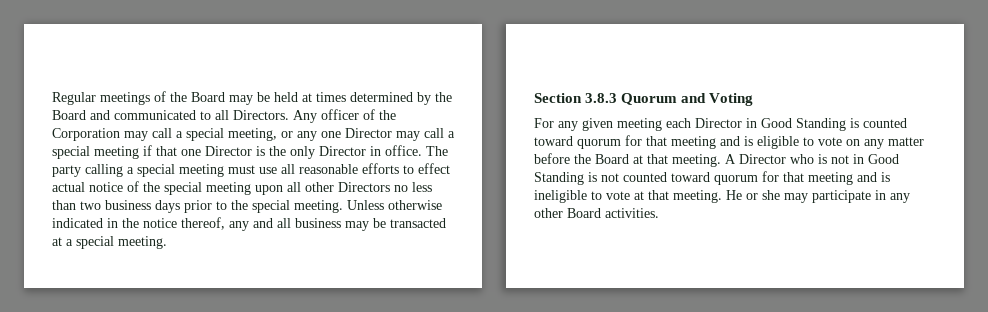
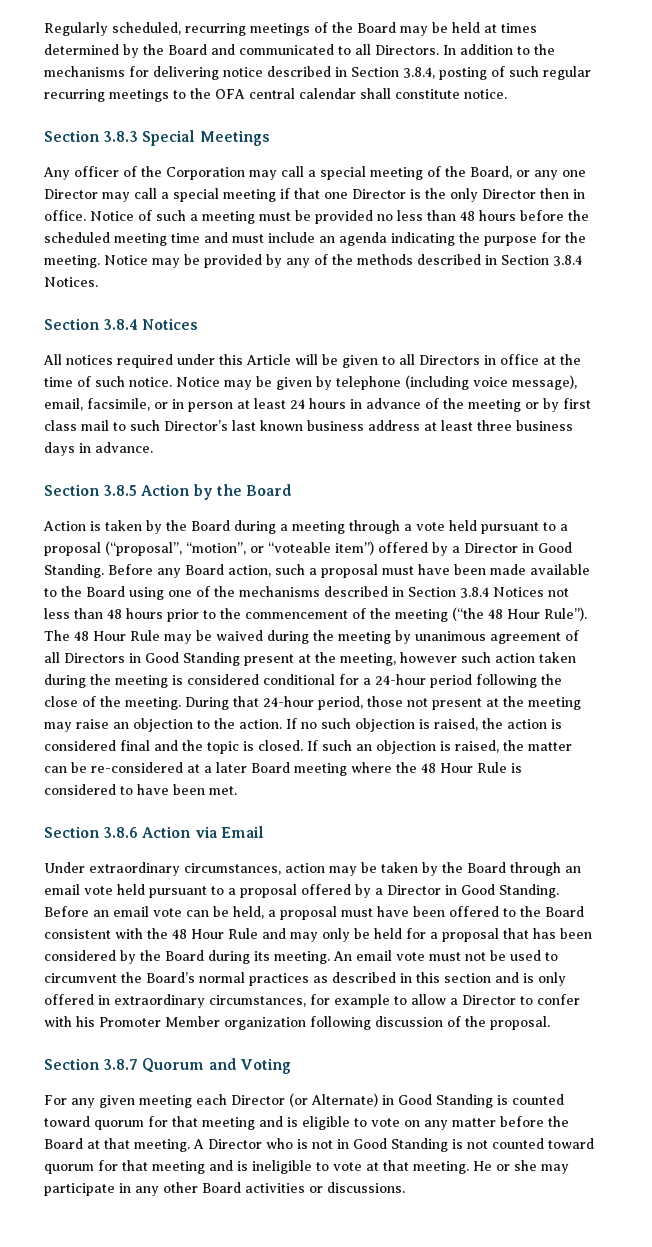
- Regular meetings of the Board may be held at times determined by the Board and communicated to all Directors. Any officer of the Corporation may call a special meeting, or any one Director may call a special meeting if that one Director is the only Director in office.
+ Regularly scheduled, recurring meetings of the Board may be held at times determined by the Board and communicated to all Directors. In addition to the mechanisms for delivering notice described in Section 3.8.4, posting of such regular recurring meetings to the OFA central calendar shall constitute notice.
+ Section 3.8.3 Special Meetings
+ Any officer of the Corporation may call a special meeting of the Board, or any one Director may call a special meeting if that one Director is the only Director then in office.
- The party calling a special meeting must use all reasonable efforts to effect actual notice of the special meeting upon all other Directors no less than two business days prior to the special meeting. Unless otherwise indicated in the notice thereof, any and all business may be transacted at a special meeting.
- Section 3.8.3 Quorum and Voting
+ Notice of such a meeting must be provided no less than 48 hours before the scheduled meeting time and must include an agenda indicating the purpose for the meeting. Notice may be provided by any of the methods described in Section 3.8.4 Notices.
+ Section 3.8.4 Notices
+ All notices required under this Article will be given to all Directors in office at the time of such notice. Notice may be given by telephone (including voice message), email, facsimile, or in person at least 24 hours in advance of the meeting or by first class mail to such Director’s last known business address at least three business days in advance.
+ Section 3.8.5 Action by the Board
+ Action is taken by the Board during a meeting through a vote held pursuant to a proposal (“proposal”, “motion”, or “voteable item”) offered by a Director in Good Standing. Before any Board action, such a proposal must have been made available to the Board using one of the mechanisms described in Section 3.8.4 Notices not less than 48 hours prior to the commencement of the meeting (“the 48 Hour Rule”). The 48 Hour Rule may be waived during the meeting by unanimous agreement of all Directors in Good Standing present at the meeting, however such action taken during the meeting is considered conditional for a 24-hour period following the close of the meeting. During that 24-hour period, those not present at the meeting may raise an objection to the action. If no such objection is raised, the action is considered final and the topic is closed. If such an objection is raised, the matter can be re-considered at a later Board meeting where the 48 Hour Rule is considered to have been met.
+ Section 3.8.6 Action via Email
+ Under extraordinary circumstances, action may be taken by the Board through an email vote held pursuant to a proposal offered by a Director in Good Standing. Before an email vote can be held, a proposal must have been offered to the Board consistent with the 48 Hour Rule and may only be held for a proposal that has been considered by the Board during its meeting. An email vote must not be used to circumvent the Board’s normal practices as described in this section and is only offered in extraordinary circumstances, for example to allow a Director to confer with his Promoter Member organization following discussion of the proposal.
+ Section 3.8.7 Quorum and Voting
- For any given meeting each Director in Good Standing is counted toward quorum for that meeting and is eligible to vote on any matter before the Board at that meeting.
+ For any given meeting each Director (or Alternate) in Good Standing is counted toward quorum for that meeting and is eligible to vote on any matter before the Board at that meeting.
- He or she may participate in any other Board activities.
+ He or she may participate in any other Board activities or discussions.

